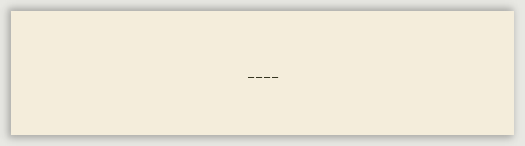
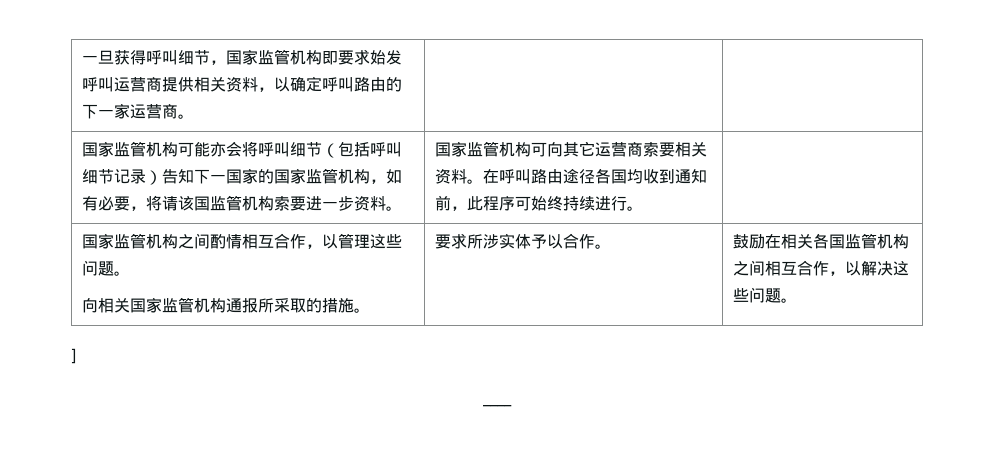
+ 一旦获得呼叫细节，国家监管机构即要求始发呼叫运营商提供相关资料，以确定呼叫路由的下一家运营商。 | |
+ 国家监管机构可能亦会将呼叫细节（包括呼叫细节记录）告知下一国家的国家监管机构，如有必要，将请该国监管机构索要进一步资料。 | 国家监管机构可向其它运营商索要相关资料。在呼叫路由途径各国均收到通知前，此程序可始终持续进行。 |
+ 国家监管机构之间酌情相互合作，以管理这些问题。
+ 向相关国家监管机构通报所采取的措施。 | 要求所涉实体予以合作。 | 鼓励在相关各国监管机构之间相互合作，以解决这些问题。
+ ]

